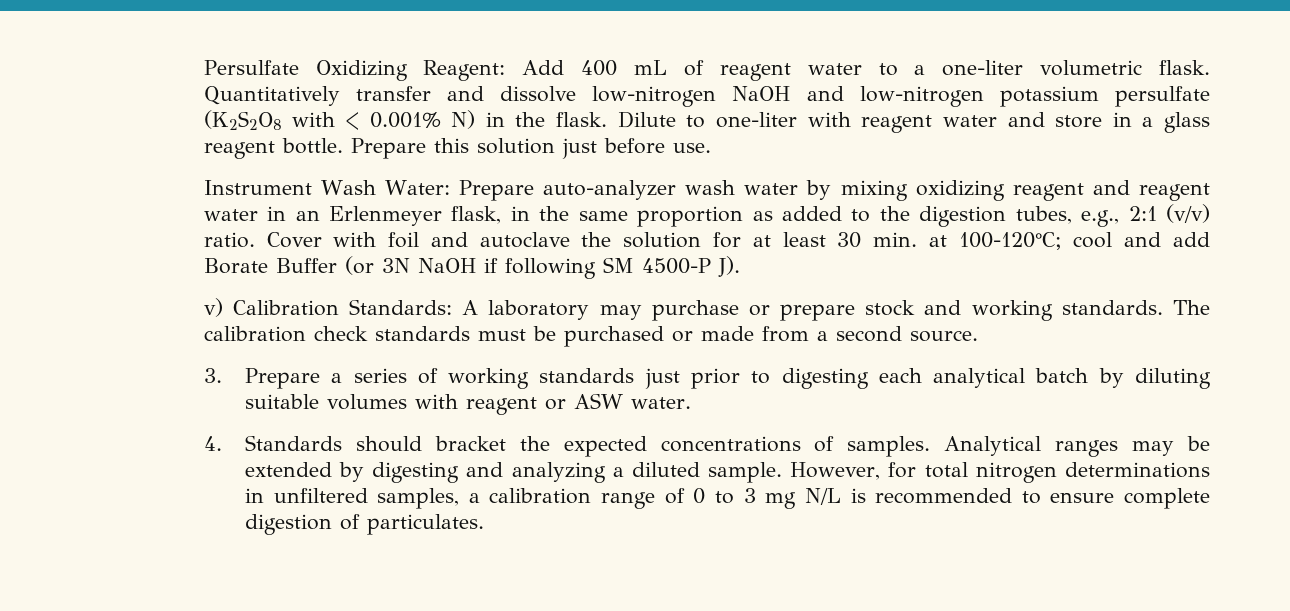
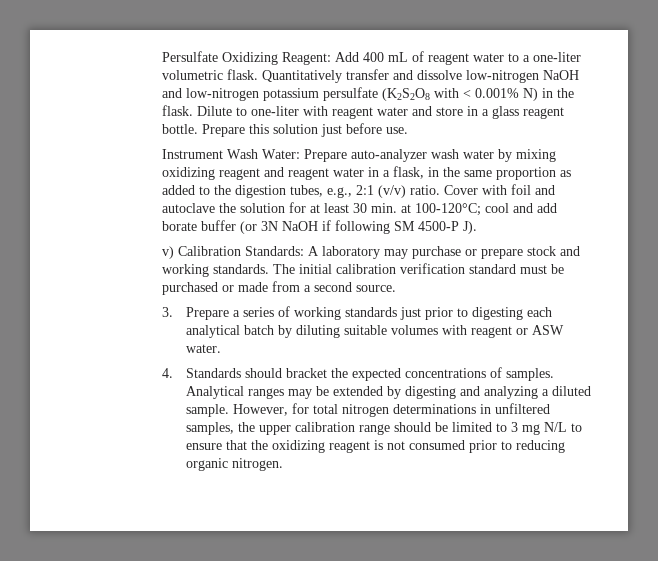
- Instrument Wash Water: Prepare auto-analyzer wash water by mixing oxidizing reagent and reagent water in an Erlenmeyer flask, in the same proportion as added to the digestion tubes, e.g., 2:1 (v/v) ratio.
+ Instrument Wash Water: Prepare auto-analyzer wash water by mixing oxidizing reagent and reagent water in a flask, in the same proportion as added to the digestion tubes, e.g., 2:1 (v/v) ratio.
- Cover with foil and autoclave the solution for at least 30 min. at 100-120°C; cool and add Borate Buffer (or 3N NaOH if following SM 4500-P J).
+ Cover with foil and autoclave the solution for at least 30 min. at 100-120°C; cool and add borate buffer (or 3N NaOH if following SM 4500-P J).
- The calibration check standards must be purchased or made from a second source.
+ The initial calibration verification standard must be purchased or made from a second source.
- However, for total nitrogen determinations in unfiltered samples, a calibration range of 0 to 3 mg N/L is recommended to ensure complete digestion of particulates.
+ However, for total nitrogen determinations in unfiltered samples, the upper calibration range should be limited to 3 mg N/L to ensure that the oxidizing reagent is not consumed prior to reducing organic nitrogen.

